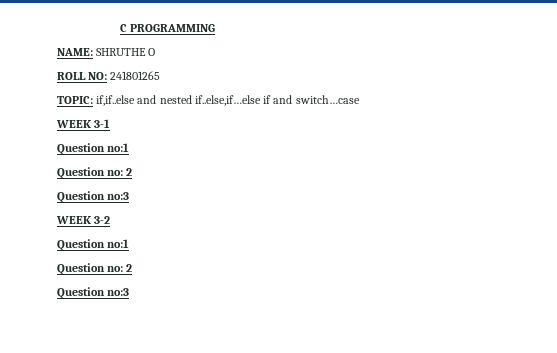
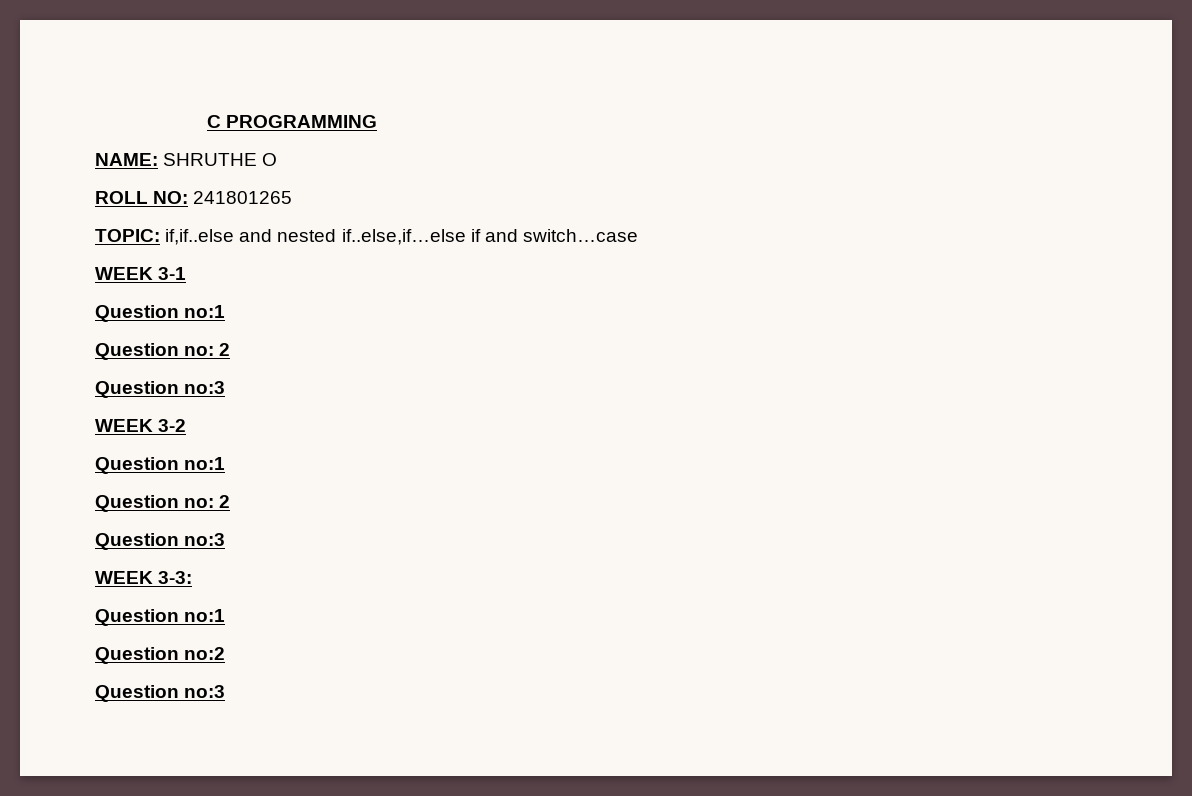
+ WEEK 3-3:
+ Question no:1
+ Question no:2
+ Question no:3

